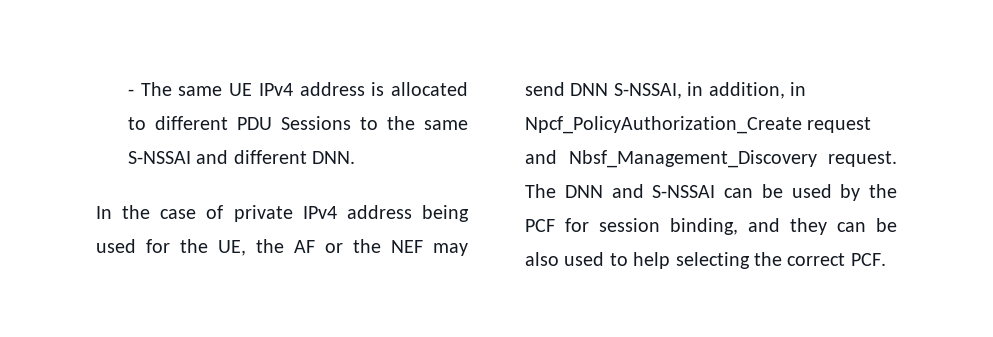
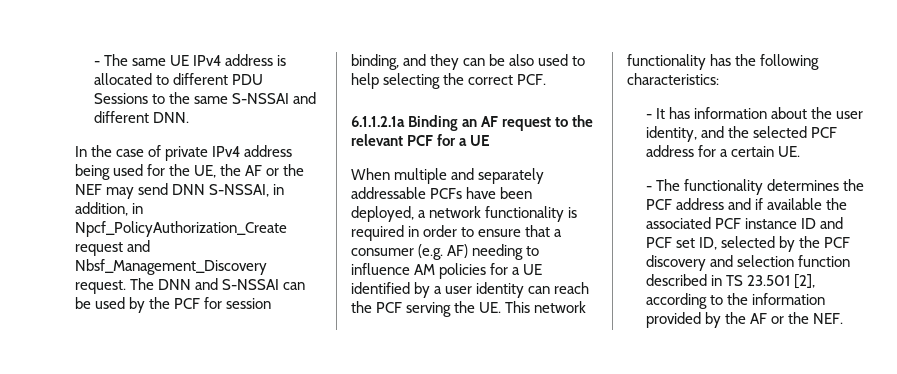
+ 6.1.1.2.1a Binding an AF request to the relevant PCF for a UE
+ When multiple and separately addressable PCFs have been deployed, a network functionality is required in order to ensure that a consumer (e.g. AF) needing to influence AM policies for a UE identified by a user identity can reach the PCF serving the UE. This network functionality has the following characteristics:
+ - It has information about the user identity, and the selected PCF address for a certain UE.
+ - The functionality determines the PCF address and if available the associated PCF instance ID and PCF set ID, selected by the PCF discovery and selection function described in TS 23.501 [2], according to the information provided by the AF or the NEF.

